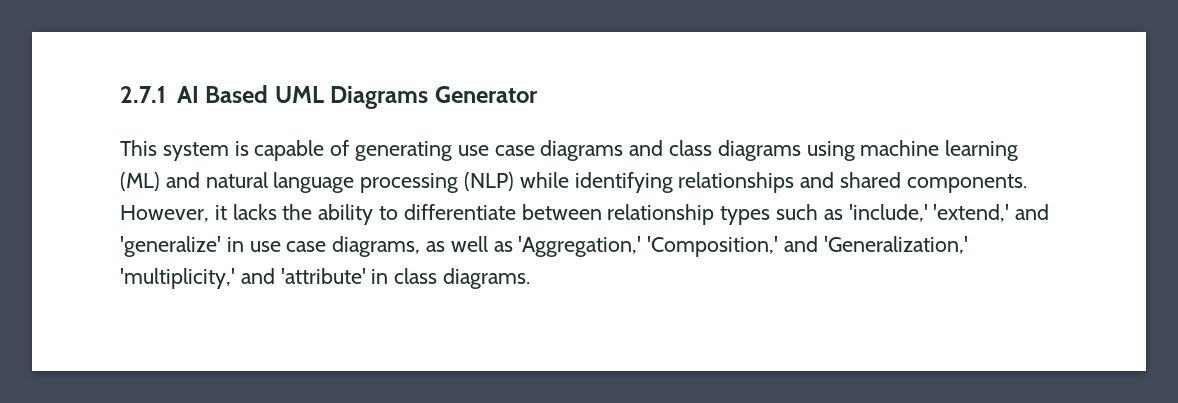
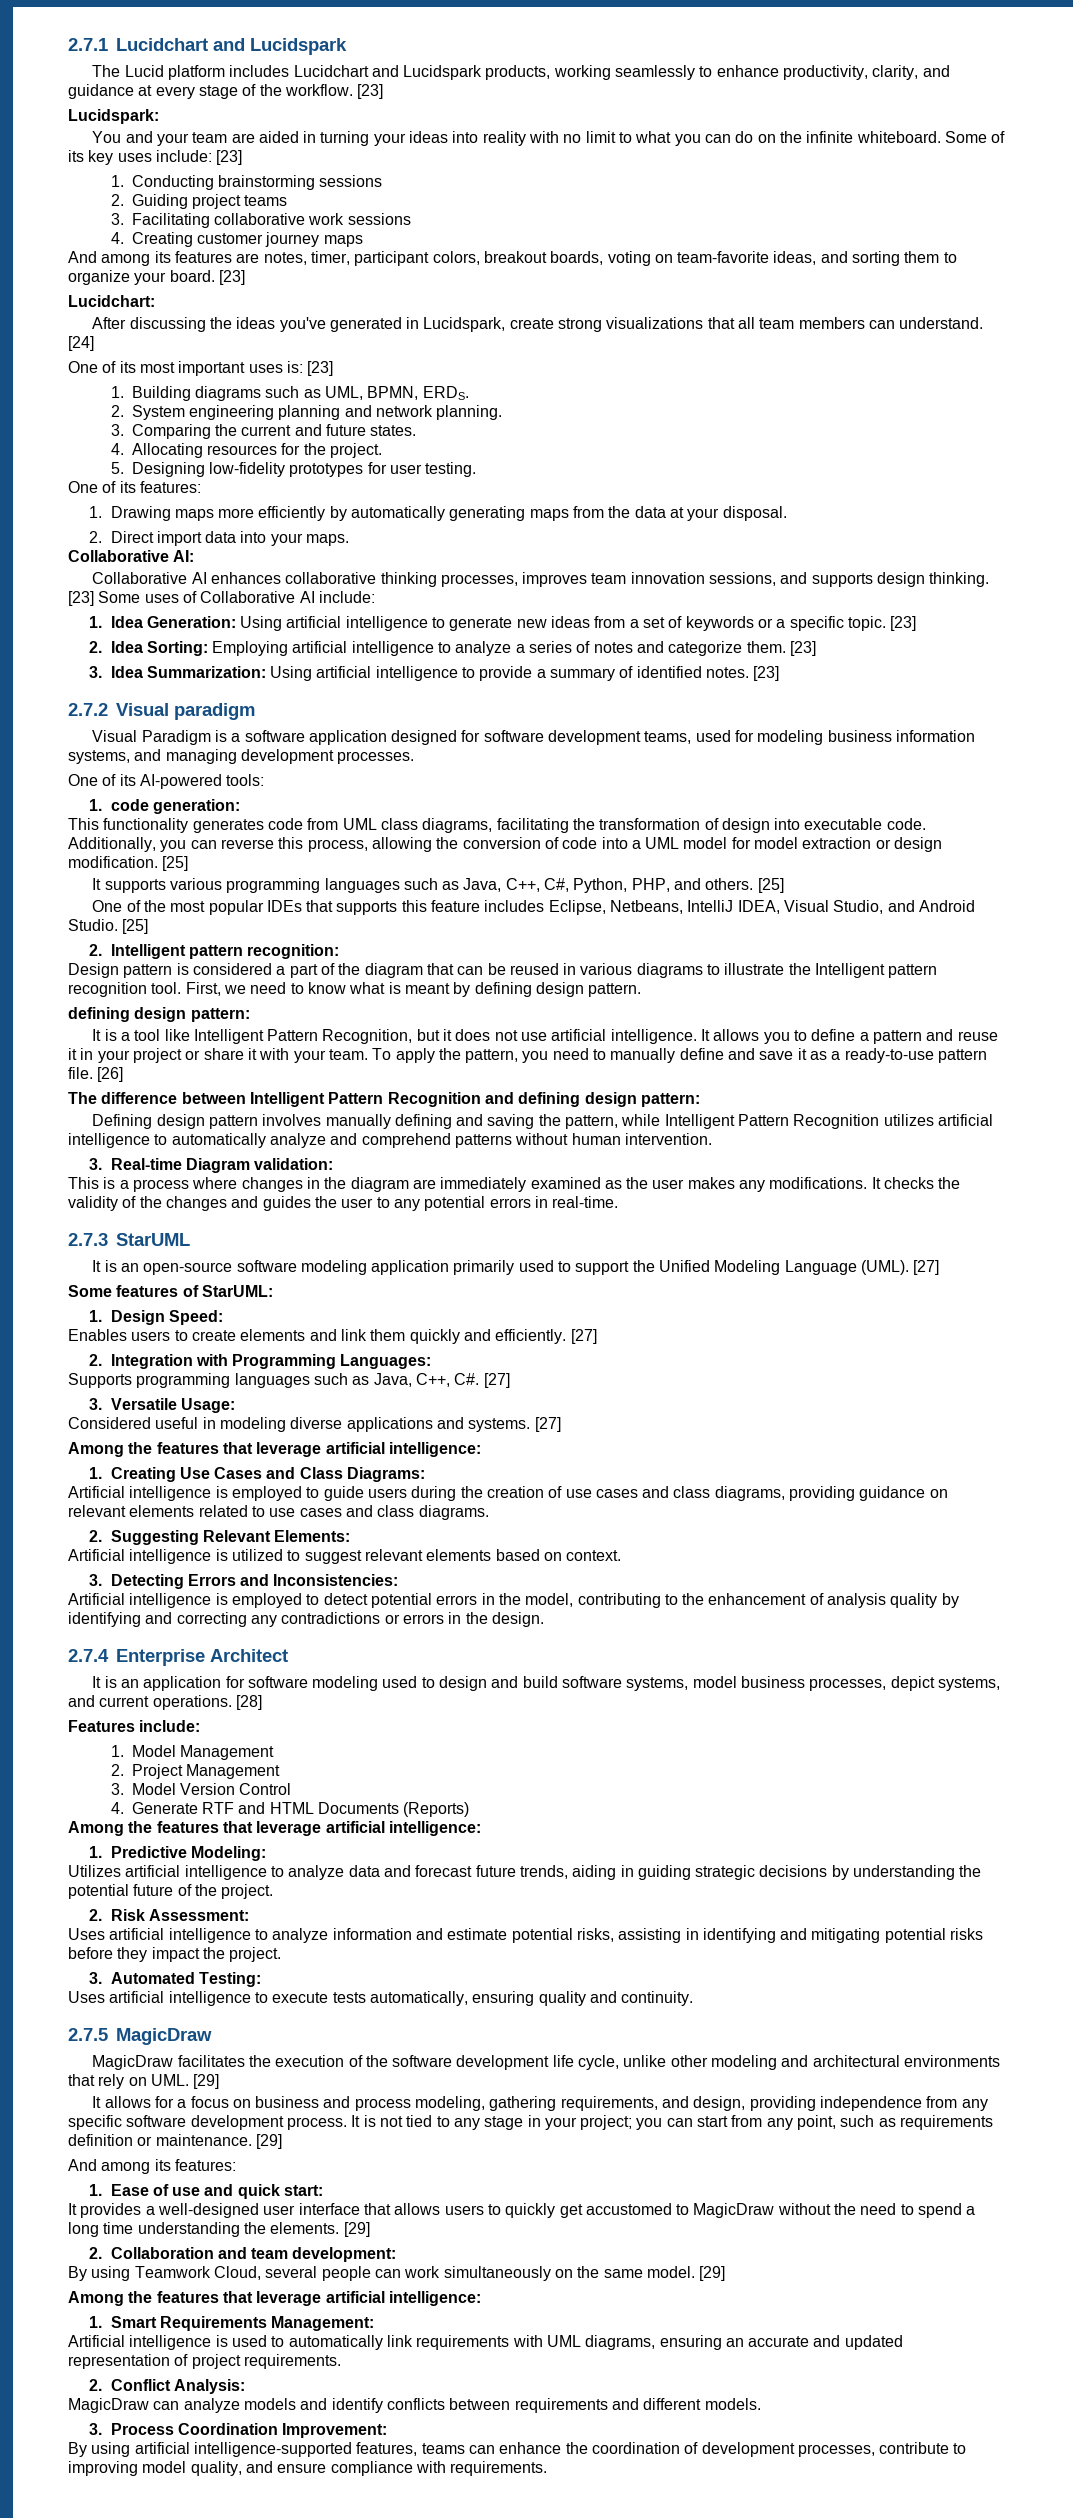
- 2.7.1 AI Based UML Diagrams Generator
- This system is capable of generating use case diagrams and class diagrams using machine learning (ML) and natural language processing (NLP) while identifying relationships and shared components. However, it lacks the ability to differentiate between relationship types such as 'include,' 'extend,' and 'generalize' in use case diagrams, as well as 'Aggregation,' 'Composition,' and 'Generalization,' 'multiplicity,' and 'attribute' in class diagrams.
+ 2.7.1 Lucidchart and Lucidspark
+ The Lucid platform includes Lucidchart and Lucidspark products, working seamlessly to enhance productivity, clarity, and guidance at every stage of the workflow. [23]
+ Lucidspark:
+ You and your team are aided in turning your ideas into reality with no limit to what you can do on the infinite whiteboard. Some of its key uses include: [23]
+ 1. Conducting brainstorming sessions
+ 2. Guiding project teams
+ 3. Facilitating collaborative work sessions
+ 4. Creating customer journey maps
+ And among its features are notes, timer, participant colors, breakout boards, voting on team-favorite ideas, and sorting them to organize your board. [23]
+ Lucidchart:
+ After discussing the ideas you've generated in Lucidspark, create strong visualizations that all team members can understand. [24]
+ One of its most important uses is: [23]
+ 1. Building diagrams such as UML, BPMN, ERDS.
+ 2. System engineering planning and network planning.
+ 3. Comparing the current and future states.
+ 4. Allocating resources for the project.
+ 5. Designing low-fidelity prototypes for user testing.
+ One of its features:
+ 1. Drawing maps more efficiently by automatically generating maps from the data at your disposal.
+ 2. Direct import data into your maps.
+ Collaborative AI:
+ Collaborative AI enhances collaborative thinking processes, improves team innovation sessions, and supports design thinking. [23] Some uses of Collaborative AI include:
+ 1. Idea Generation: Using artificial intelligence to generate new ideas from a set of keywords or a specific topic. [23]
+ 2. Idea Sorting: Employing artificial intelligence to analyze a series of notes and categorize them. [23]
+ 3. Idea Summarization: Using artificial intelligence to provide a summary of identified notes. [23]
+ 2.7.2 Visual paradigm
+ Visual Paradigm is a software application designed for software development teams, used for modeling business information systems, and managing development processes.
+ One of its AI-powered tools:
+ 1. code generation:
+ This functionality generates code from UML class diagrams, facilitating the transformation of design into executable code. Additionally, you can reverse this process, allowing the conversion of code into a UML model for model extraction or design modification. [25]
+ It supports various programming languages such as Java, C++, C#, Python, PHP, and others. [25]
+ One of the most popular IDEs that supports this feature includes Eclipse, Netbeans, IntelliJ IDEA, Visual Studio, and Android Studio. [25]
+ 2. Intelligent pattern recognition:
+ Design pattern is considered a part of the diagram that can be reused in various diagrams to illustrate the Intelligent pattern recognition tool. First, we need to know what is meant by defining design pattern.
+ defining design pattern:
+ It is a tool like Intelligent Pattern Recognition, but it does not use artificial intelligence. It allows you to define a pattern and reuse it in your project or share it with your team. To apply the pattern, you need to manually define and save it as a ready-to-use pattern file. [26]
+ The difference between Intelligent Pattern Recognition and defining design pattern:
+ Defining design pattern involves manually defining and saving the pattern, while Intelligent Pattern Recognition utilizes artificial intelligence to automatically analyze and comprehend patterns without human intervention.
+ 3. Real-time Diagram validation:
+ This is a process where changes in the diagram are immediately examined as the user makes any modifications. It checks the validity of the changes and guides the user to any potential errors in real-time.
+ 2.7.3 StarUML
+ It is an open-source software modeling application primarily used to support the Unified Modeling Language (UML). [27]
+ Some features of StarUML:
+ 1. Design Speed:
+ Enables users to create elements and link them quickly and efficiently. [27]
+ 2. Integration with Programming Languages:
+ Supports programming languages such as Java, C++, C#. [27]
+ 3. Versatile Usage:
+ Considered useful in modeling diverse applications and systems. [27]
+ Among the features that leverage artificial intelligence:
+ 1. Creating Use Cases and Class Diagrams:
+ Artificial intelligence is employed to guide users during the creation of use cases and class diagrams, providing guidance on relevant elements related to use cases and class diagrams.
+ 2. Suggesting Relevant Elements:
+ Artificial intelligence is utilized to suggest relevant elements based on context.
+ 3. Detecting Errors and Inconsistencies:
+ Artificial intelligence is employed to detect potential errors in the model, contributing to the enhancement of analysis quality by identifying and correcting any contradictions or errors in the design.
+ 2.7.4 Enterprise Architect
+ It is an application for software modeling used to design and build software systems, model business processes, depict systems, and current operations. [28]
+ Features include:
+ 1. Model Management
+ 2. Project Management
+ 3. Model Version Control
+ 4. Generate RTF and HTML Documents (Reports)
+ Among the features that leverage artificial intelligence:
+ 1. Predictive Modeling:
+ Utilizes artificial intelligence to analyze data and forecast future trends, aiding in guiding strategic decisions by understanding the potential future of the project.
+ 2. Risk Assessment:
+ Uses artificial intelligence to analyze information and estimate potential risks, assisting in identifying and mitigating potential risks before they impact the project.
+ 3. Automated Testing:
+ Uses artificial intelligence to execute tests automatically, ensuring quality and continuity.
+ 2.7.5 MagicDraw
+ MagicDraw facilitates the execution of the software development life cycle, unlike other modeling and architectural environments that rely on UML. [29]
+ It allows for a focus on business and process modeling, gathering requirements, and design, providing independence from any specific software development process. It is not tied to any stage in your project; you can start from any point, such as requirements definition or maintenance. [29]
+ And among its features:
+ 1. Ease of use and quick start:
+ It provides a well-designed user interface that allows users to quickly get accustomed to MagicDraw without the need to spend a long time understanding the elements. [29]
+ 2. Collaboration and team development:
+ By using Teamwork Cloud, several people can work simultaneously on the same model. [29]
+ Among the features that leverage artificial intelligence:
+ 1. Smart Requirements Management:
+ Artificial intelligence is used to automatically link requirements with UML diagrams, ensuring an accurate and updated representation of project requirements.
+ 2. Conflict Analysis:
+ MagicDraw can analyze models and identify conflicts between requirements and different models.
+ 3. Process Coordination Improvement:
+ By using artificial intelligence-supported features, teams can enhance the coordination of development processes, contribute to improving model quality, and ensure compliance with requirements.

